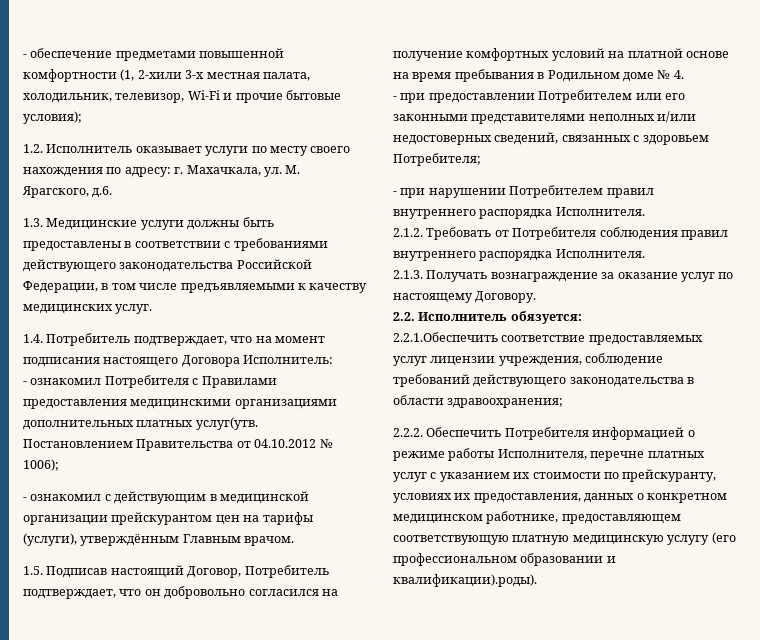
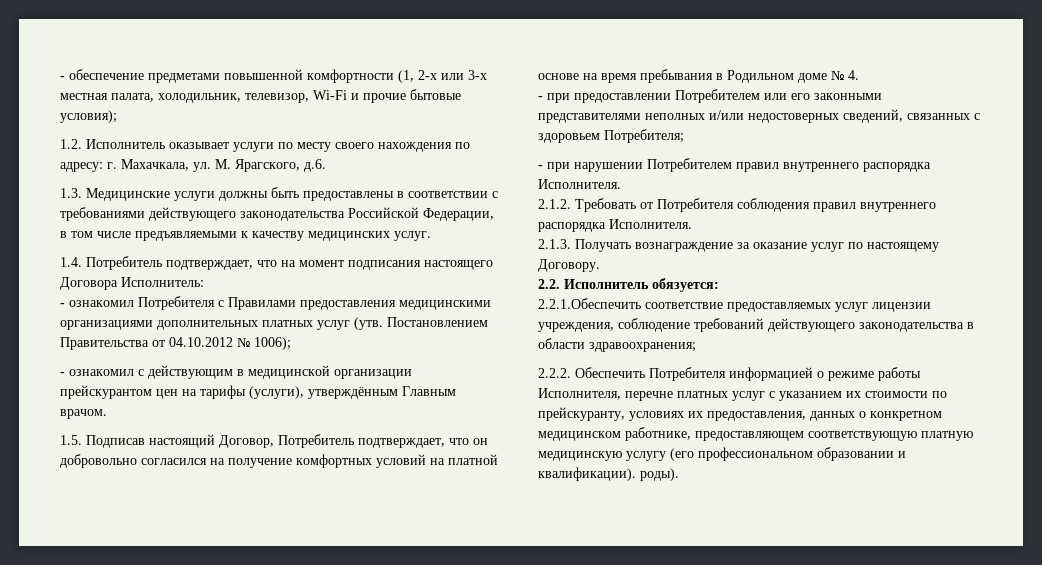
- - обеспечение предметами повышенной комфортности (1, 2-хили 3-х местная палата, холодильник, телевизор, Wi-Fi и прочие бытовые условия);
+ - обеспечение предметами повышенной комфортности (1, 2-х или 3-х местная палата, холодильник, телевизор, Wi-Fi и прочие бытовые условия);
- - ознакомил Потребителя с Правилами предоставления медицинскими организациями дополнительных платных услуг(утв.
+ - ознакомил Потребителя с Правилами предоставления медицинскими организациями дополнительных платных услуг (утв.
- 2.2.2. Обеспечить Потребителя информацией о режиме работы Исполнителя, перечне платных услуг с указанием их стоимости по прейскуранту, условиях их предоставления, данных о конкретном медицинском работнике, предоставляющем соответствующую платную медицинскую услугу (его профессиональном образовании и квалификации).роды).
+ 2.2.2. Обеспечить Потребителя информацией о режиме работы Исполнителя, перечне платных услуг с указанием их стоимости по прейскуранту, условиях их предоставления, данных о конкретном медицинском работнике, предоставляющем соответствующую платную медицинскую услугу (его профессиональном образовании и квалификации). роды).

